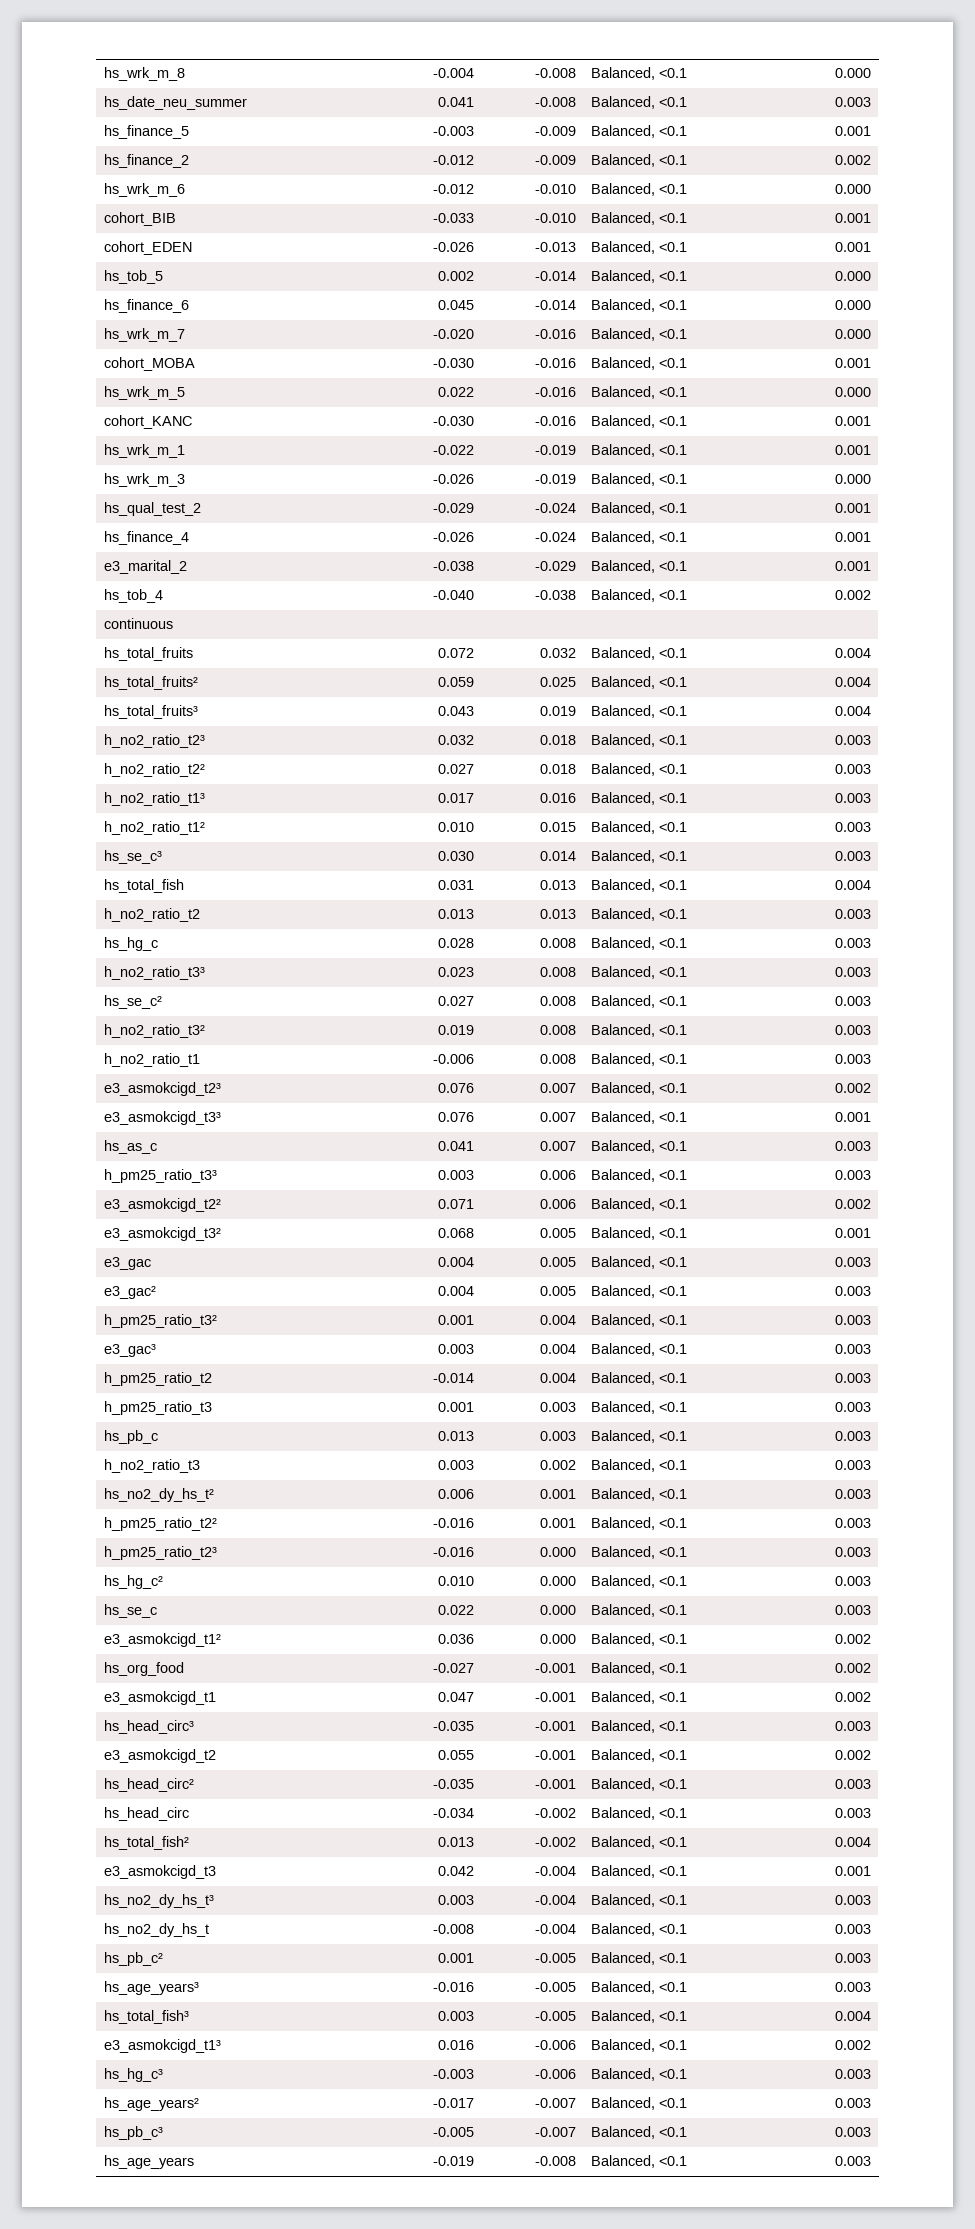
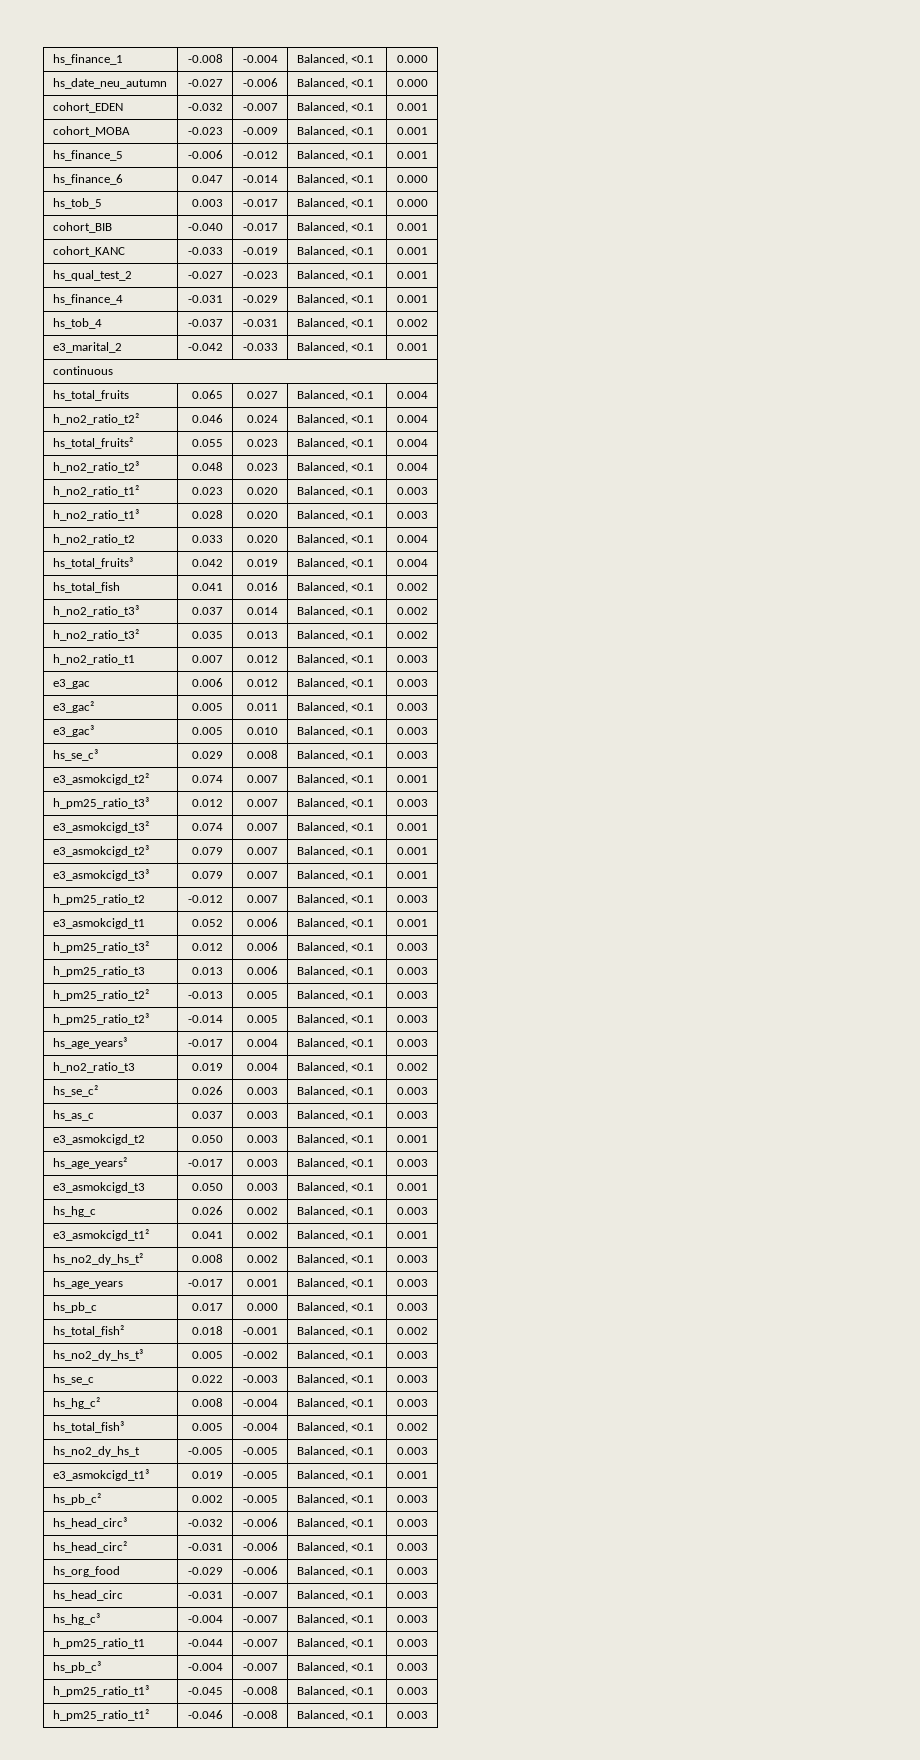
- hs_wrk_m_8 | -0.004 | -0.008 | Balanced, <0.1 | 0.000
- hs_date_neu_summer | 0.041 | -0.008 | Balanced, <0.1 | 0.003
- hs_finance_5 | -0.003 | -0.009 | Balanced, <0.1 | 0.001
+ hs_finance_1 | -0.008 | -0.004 | Balanced, <0.1 | 0.000
+ hs_date_neu_autumn | -0.027 | -0.006 | Balanced, <0.1 | 0.000
+ cohort_EDEN | -0.032 | -0.007 | Balanced, <0.1 | 0.001
+ cohort_MOBA | -0.023 | -0.009 | Balanced, <0.1 | 0.001
- hs_finance_2 | -0.012 | -0.009 | Balanced, <0.1 | 0.002
- hs_wrk_m_6 | -0.012 | -0.010 | Balanced, <0.1 | 0.000
+ hs_finance_5 | -0.006 | -0.012 | Balanced, <0.1 | 0.001
+ hs_finance_6 | 0.047 | -0.014 | Balanced, <0.1 | 0.000
+ hs_tob_5 | 0.003 | -0.017 | Balanced, <0.1 | 0.000
- cohort_BIB | -0.033 | -0.010 | Balanced, <0.1 | 0.001
- cohort_EDEN | -0.026 | -0.013 | Balanced, <0.1 | 0.001
- hs_tob_5 | 0.002 | -0.014 | Balanced, <0.1 | 0.000
- hs_finance_6 | 0.045 | -0.014 | Balanced, <0.1 | 0.000
- hs_wrk_m_7 | -0.020 | -0.016 | Balanced, <0.1 | 0.000
- cohort_MOBA | -0.030 | -0.016 | Balanced, <0.1 | 0.001
- hs_wrk_m_5 | 0.022 | -0.016 | Balanced, <0.1 | 0.000
- cohort_KANC | -0.030 | -0.016 | Balanced, <0.1 | 0.001
- hs_wrk_m_1 | -0.022 | -0.019 | Balanced, <0.1 | 0.001
- hs_wrk_m_3 | -0.026 | -0.019 | Balanced, <0.1 | 0.000
+ cohort_BIB | -0.040 | -0.017 | Balanced, <0.1 | 0.001
+ cohort_KANC | -0.033 | -0.019 | Balanced, <0.1 | 0.001
- hs_qual_test_2 | -0.029 | -0.024 | Balanced, <0.1 | 0.001
+ hs_qual_test_2 | -0.027 | -0.023 | Balanced, <0.1 | 0.001
- hs_finance_4 | -0.026 | -0.024 | Balanced, <0.1 | 0.001
- e3_marital_2 | -0.038 | -0.029 | Balanced, <0.1 | 0.001
+ hs_finance_4 | -0.031 | -0.029 | Balanced, <0.1 | 0.001
- hs_tob_4 | -0.040 | -0.038 | Balanced, <0.1 | 0.002
+ hs_tob_4 | -0.037 | -0.031 | Balanced, <0.1 | 0.002
+ e3_marital_2 | -0.042 | -0.033 | Balanced, <0.1 | 0.001
  continuous
- hs_total_fruits | 0.072 | 0.032 | Balanced, <0.1 | 0.004
- hs_total_fruits² | 0.059 | 0.025 | Balanced, <0.1 | 0.004
+ hs_total_fruits | 0.065 | 0.027 | Balanced, <0.1 | 0.004
+ h_no2_ratio_t2² | 0.046 | 0.024 | Balanced, <0.1 | 0.004
+ hs_total_fruits² | 0.055 | 0.023 | Balanced, <0.1 | 0.004
+ h_no2_ratio_t2³ | 0.048 | 0.023 | Balanced, <0.1 | 0.004
+ h_no2_ratio_t1² | 0.023 | 0.020 | Balanced, <0.1 | 0.003
+ h_no2_ratio_t1³ | 0.028 | 0.020 | Balanced, <0.1 | 0.003
+ h_no2_ratio_t2 | 0.033 | 0.020 | Balanced, <0.1 | 0.004
- hs_total_fruits³ | 0.043 | 0.019 | Balanced, <0.1 | 0.004
+ hs_total_fruits³ | 0.042 | 0.019 | Balanced, <0.1 | 0.004
- h_no2_ratio_t2³ | 0.032 | 0.018 | Balanced, <0.1 | 0.003
- h_no2_ratio_t2² | 0.027 | 0.018 | Balanced, <0.1 | 0.003
- h_no2_ratio_t1³ | 0.017 | 0.016 | Balanced, <0.1 | 0.003
- h_no2_ratio_t1² | 0.010 | 0.015 | Balanced, <0.1 | 0.003
+ hs_total_fish | 0.041 | 0.016 | Balanced, <0.1 | 0.002
+ h_no2_ratio_t3³ | 0.037 | 0.014 | Balanced, <0.1 | 0.002
+ h_no2_ratio_t3² | 0.035 | 0.013 | Balanced, <0.1 | 0.002
+ h_no2_ratio_t1 | 0.007 | 0.012 | Balanced, <0.1 | 0.003
+ e3_gac | 0.006 | 0.012 | Balanced, <0.1 | 0.003
+ e3_gac² | 0.005 | 0.011 | Balanced, <0.1 | 0.003
+ e3_gac³ | 0.005 | 0.010 | Balanced, <0.1 | 0.003
- hs_se_c³ | 0.030 | 0.014 | Balanced, <0.1 | 0.003
- hs_total_fish | 0.031 | 0.013 | Balanced, <0.1 | 0.004
- h_no2_ratio_t2 | 0.013 | 0.013 | Balanced, <0.1 | 0.003
- hs_hg_c | 0.028 | 0.008 | Balanced, <0.1 | 0.003
- h_no2_ratio_t3³ | 0.023 | 0.008 | Balanced, <0.1 | 0.003
- hs_se_c² | 0.027 | 0.008 | Balanced, <0.1 | 0.003
- h_no2_ratio_t3² | 0.019 | 0.008 | Balanced, <0.1 | 0.003
- h_no2_ratio_t1 | -0.006 | 0.008 | Balanced, <0.1 | 0.003
- e3_asmokcigd_t2³ | 0.076 | 0.007 | Balanced, <0.1 | 0.002
- e3_asmokcigd_t3³ | 0.076 | 0.007 | Balanced, <0.1 | 0.001
- hs_as_c | 0.041 | 0.007 | Balanced, <0.1 | 0.003
- h_pm25_ratio_t3³ | 0.003 | 0.006 | Balanced, <0.1 | 0.003
- e3_asmokcigd_t2² | 0.071 | 0.006 | Balanced, <0.1 | 0.002
- e3_asmokcigd_t3² | 0.068 | 0.005 | Balanced, <0.1 | 0.001
- e3_gac | 0.004 | 0.005 | Balanced, <0.1 | 0.003
- e3_gac² | 0.004 | 0.005 | Balanced, <0.1 | 0.003
- h_pm25_ratio_t3² | 0.001 | 0.004 | Balanced, <0.1 | 0.003
- e3_gac³ | 0.003 | 0.004 | Balanced, <0.1 | 0.003
- h_pm25_ratio_t2 | -0.014 | 0.004 | Balanced, <0.1 | 0.003
- h_pm25_ratio_t3 | 0.001 | 0.003 | Balanced, <0.1 | 0.003
- hs_pb_c | 0.013 | 0.003 | Balanced, <0.1 | 0.003
- h_no2_ratio_t3 | 0.003 | 0.002 | Balanced, <0.1 | 0.003
- hs_no2_dy_hs_t² | 0.006 | 0.001 | Balanced, <0.1 | 0.003
- h_pm25_ratio_t2² | -0.016 | 0.001 | Balanced, <0.1 | 0.003
- h_pm25_ratio_t2³ | -0.016 | 0.000 | Balanced, <0.1 | 0.003
- hs_hg_c² | 0.010 | 0.000 | Balanced, <0.1 | 0.003
+ hs_se_c³ | 0.029 | 0.008 | Balanced, <0.1 | 0.003
+ e3_asmokcigd_t2² | 0.074 | 0.007 | Balanced, <0.1 | 0.001
+ h_pm25_ratio_t3³ | 0.012 | 0.007 | Balanced, <0.1 | 0.003
+ e3_asmokcigd_t3² | 0.074 | 0.007 | Balanced, <0.1 | 0.001
+ e3_asmokcigd_t2³ | 0.079 | 0.007 | Balanced, <0.1 | 0.001
+ e3_asmokcigd_t3³ | 0.079 | 0.007 | Balanced, <0.1 | 0.001
+ h_pm25_ratio_t2 | -0.012 | 0.007 | Balanced, <0.1 | 0.003
+ e3_asmokcigd_t1 | 0.052 | 0.006 | Balanced, <0.1 | 0.001
+ h_pm25_ratio_t3² | 0.012 | 0.006 | Balanced, <0.1 | 0.003
+ h_pm25_ratio_t3 | 0.013 | 0.006 | Balanced, <0.1 | 0.003
+ h_pm25_ratio_t2² | -0.013 | 0.005 | Balanced, <0.1 | 0.003
+ h_pm25_ratio_t2³ | -0.014 | 0.005 | Balanced, <0.1 | 0.003
+ hs_age_years³ | -0.017 | 0.004 | Balanced, <0.1 | 0.003
+ h_no2_ratio_t3 | 0.019 | 0.004 | Balanced, <0.1 | 0.002
+ hs_se_c² | 0.026 | 0.003 | Balanced, <0.1 | 0.003
+ hs_as_c | 0.037 | 0.003 | Balanced, <0.1 | 0.003
+ e3_asmokcigd_t2 | 0.050 | 0.003 | Balanced, <0.1 | 0.001
+ hs_age_years² | -0.017 | 0.003 | Balanced, <0.1 | 0.003
+ e3_asmokcigd_t3 | 0.050 | 0.003 | Balanced, <0.1 | 0.001
+ hs_hg_c | 0.026 | 0.002 | Balanced, <0.1 | 0.003
+ e3_asmokcigd_t1² | 0.041 | 0.002 | Balanced, <0.1 | 0.001
+ hs_no2_dy_hs_t² | 0.008 | 0.002 | Balanced, <0.1 | 0.003
+ hs_age_years | -0.017 | 0.001 | Balanced, <0.1 | 0.003
+ hs_pb_c | 0.017 | 0.000 | Balanced, <0.1 | 0.003
+ hs_total_fish² | 0.018 | -0.001 | Balanced, <0.1 | 0.002
+ hs_no2_dy_hs_t³ | 0.005 | -0.002 | Balanced, <0.1 | 0.003
- hs_se_c | 0.022 | 0.000 | Balanced, <0.1 | 0.003
- e3_asmokcigd_t1² | 0.036 | 0.000 | Balanced, <0.1 | 0.002
- hs_org_food | -0.027 | -0.001 | Balanced, <0.1 | 0.002
- e3_asmokcigd_t1 | 0.047 | -0.001 | Balanced, <0.1 | 0.002
- hs_head_circ³ | -0.035 | -0.001 | Balanced, <0.1 | 0.003
- e3_asmokcigd_t2 | 0.055 | -0.001 | Balanced, <0.1 | 0.002
- hs_head_circ² | -0.035 | -0.001 | Balanced, <0.1 | 0.003
+ hs_se_c | 0.022 | -0.003 | Balanced, <0.1 | 0.003
+ hs_hg_c² | 0.008 | -0.004 | Balanced, <0.1 | 0.003
+ hs_total_fish³ | 0.005 | -0.004 | Balanced, <0.1 | 0.002
+ hs_no2_dy_hs_t | -0.005 | -0.005 | Balanced, <0.1 | 0.003
+ e3_asmokcigd_t1³ | 0.019 | -0.005 | Balanced, <0.1 | 0.001
+ hs_pb_c² | 0.002 | -0.005 | Balanced, <0.1 | 0.003
+ hs_head_circ³ | -0.032 | -0.006 | Balanced, <0.1 | 0.003
+ hs_head_circ² | -0.031 | -0.006 | Balanced, <0.1 | 0.003
+ hs_org_food | -0.029 | -0.006 | Balanced, <0.1 | 0.003
- hs_head_circ | -0.034 | -0.002 | Balanced, <0.1 | 0.003
- hs_total_fish² | 0.013 | -0.002 | Balanced, <0.1 | 0.004
- e3_asmokcigd_t3 | 0.042 | -0.004 | Balanced, <0.1 | 0.001
- hs_no2_dy_hs_t³ | 0.003 | -0.004 | Balanced, <0.1 | 0.003
- hs_no2_dy_hs_t | -0.008 | -0.004 | Balanced, <0.1 | 0.003
- hs_pb_c² | 0.001 | -0.005 | Balanced, <0.1 | 0.003
- hs_age_years³ | -0.016 | -0.005 | Balanced, <0.1 | 0.003
- hs_total_fish³ | 0.003 | -0.005 | Balanced, <0.1 | 0.004
- e3_asmokcigd_t1³ | 0.016 | -0.006 | Balanced, <0.1 | 0.002
- hs_hg_c³ | -0.003 | -0.006 | Balanced, <0.1 | 0.003
- hs_age_years² | -0.017 | -0.007 | Balanced, <0.1 | 0.003
+ hs_head_circ | -0.031 | -0.007 | Balanced, <0.1 | 0.003
+ hs_hg_c³ | -0.004 | -0.007 | Balanced, <0.1 | 0.003
+ h_pm25_ratio_t1 | -0.044 | -0.007 | Balanced, <0.1 | 0.003
- hs_pb_c³ | -0.005 | -0.007 | Balanced, <0.1 | 0.003
- hs_age_years | -0.019 | -0.008 | Balanced, <0.1 | 0.003
+ hs_pb_c³ | -0.004 | -0.007 | Balanced, <0.1 | 0.003
+ h_pm25_ratio_t1³ | -0.045 | -0.008 | Balanced, <0.1 | 0.003
+ h_pm25_ratio_t1² | -0.046 | -0.008 | Balanced, <0.1 | 0.003

